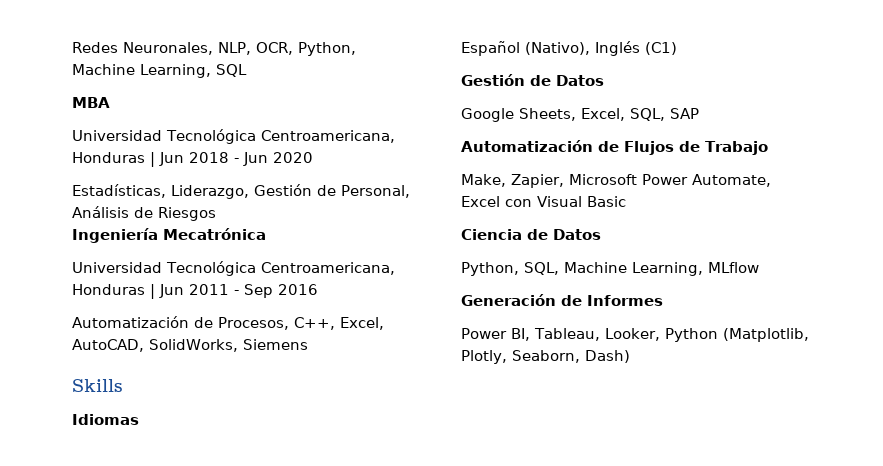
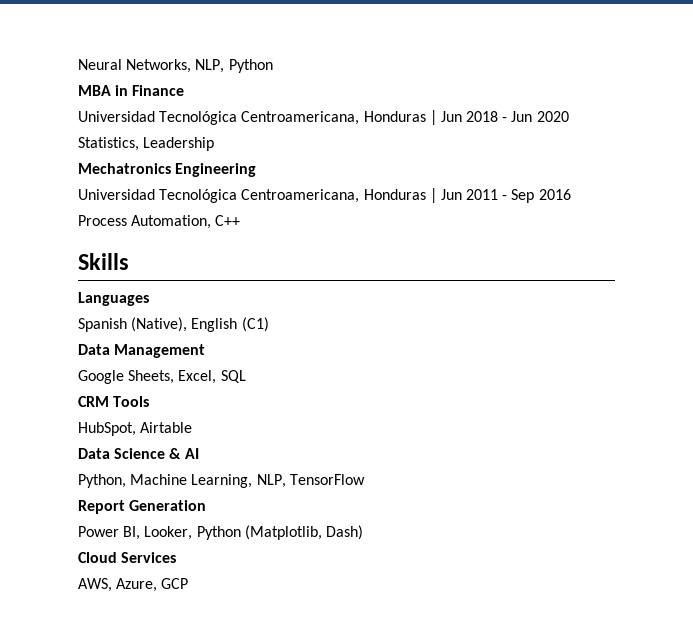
- Redes Neuronales, NLP, OCR, Python, Machine Learning, SQL
+ Neural Networks, NLP, Python
- MBA
+ MBA in Finance
- Estadísticas, Liderazgo, Gestión de Personal, Análisis de Riesgos
- Ingeniería Mecatrónica
+ Statistics, Leadership
+ Mechatronics Engineering
- Automatización de Procesos, C++, Excel, AutoCAD, SolidWorks, Siemens
+ Process Automation, C++
  Skills
- Idiomas
- Español (Nativo), Inglés (C1)
- Gestión de Datos
- Google Sheets, Excel, SQL, SAP
- Automatización de Flujos de Trabajo
- Make, Zapier, Microsoft Power Automate, Excel con Visual Basic
- Ciencia de Datos
- Python, SQL, Machine Learning, MLflow
- Generación de Informes
+ Languages
+ Spanish (Native), English (C1)
+ Data Management
+ Google Sheets, Excel, SQL
+ CRM Tools
+ HubSpot, Airtable
+ Data Science & AI
+ Python, Machine Learning, NLP, TensorFlow
+ Report Generation
- Power BI, Tableau, Looker, Python (Matplotlib, Plotly, Seaborn, Dash)
+ Power BI, Looker, Python (Matplotlib, Dash)
+ Cloud Services
+ AWS, Azure, GCP

